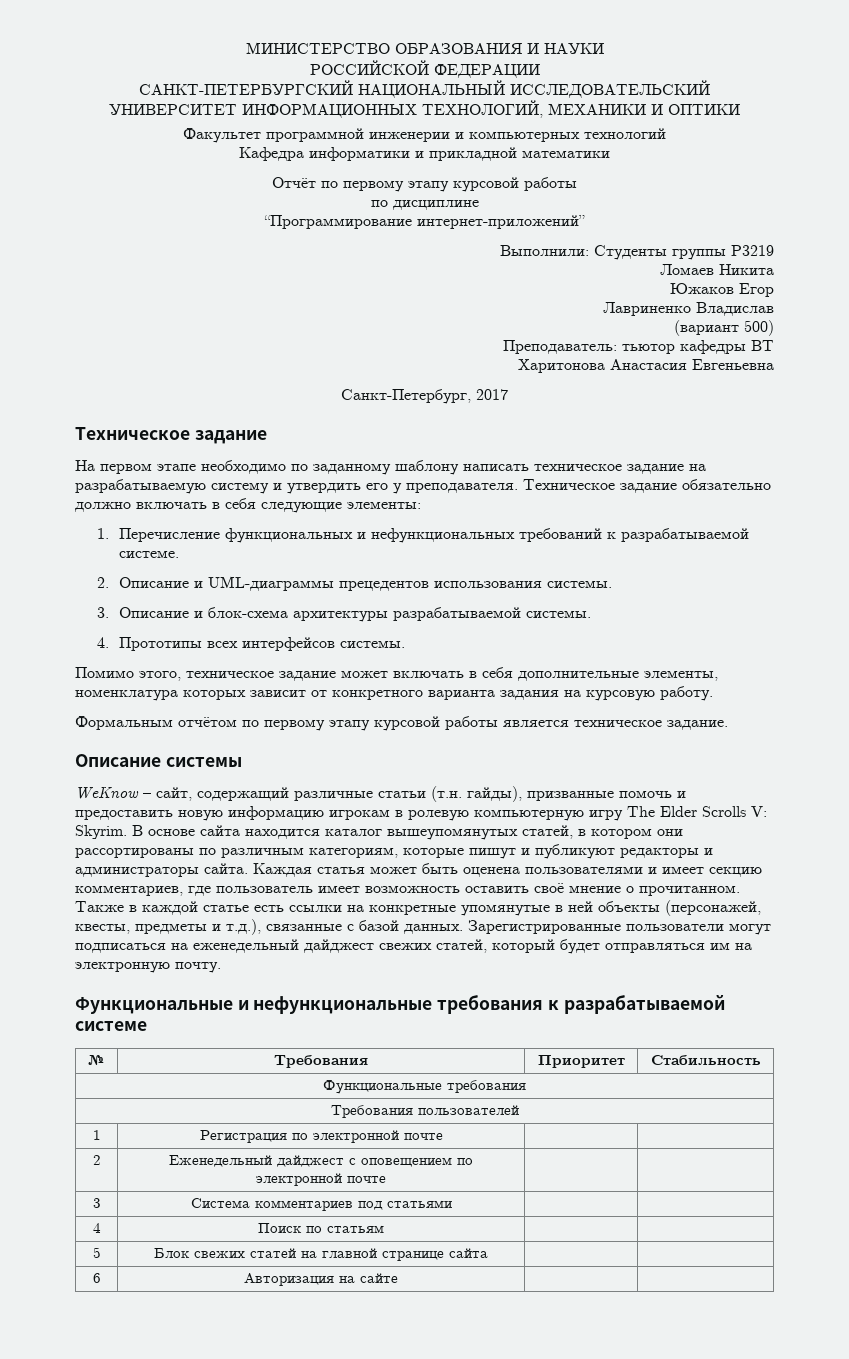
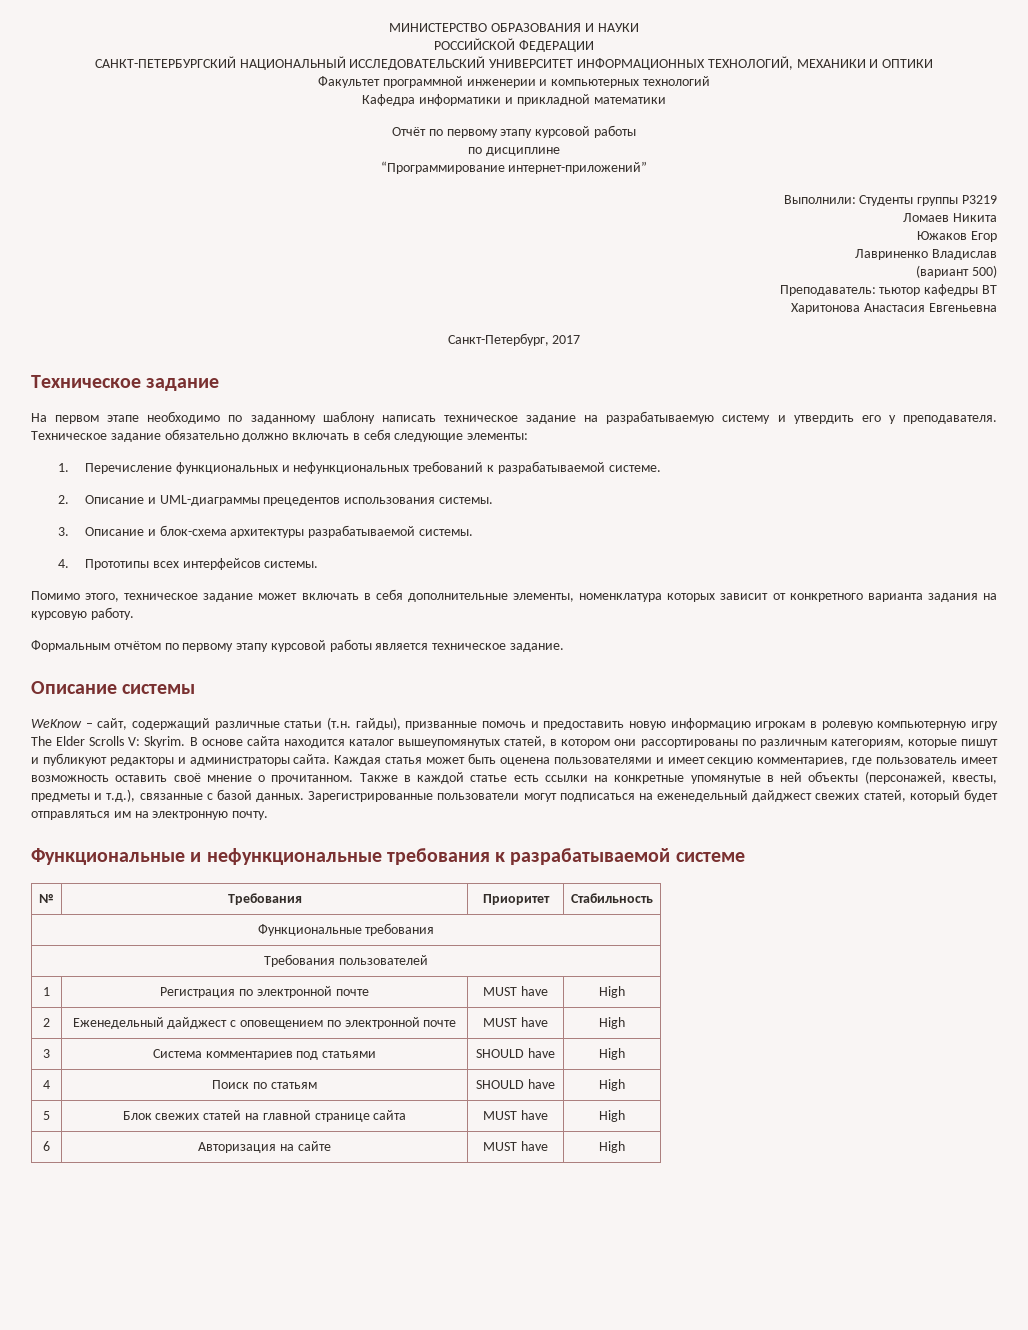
- 1 | Регистрация по электронной почте | |
+ 1 | Регистрация по электронной почте | MUST have | High
- 2 | Еженедельный дайджест с оповещением по электронной почте | |
+ 2 | Еженедельный дайджест с оповещением по электронной почте | MUST have | High
- 3 | Система комментариев под статьями | |
+ 3 | Система комментариев под статьями | SHOULD have | High
- 4 | Поиск по статьям | |
+ 4 | Поиск по статьям | SHOULD have | High
- 5 | Блок свежих статей на главной странице сайта | |
+ 5 | Блок свежих статей на главной странице сайта | MUST have | High
- 6 | Авторизация на сайте | |
+ 6 | Авторизация на сайте | MUST have | High

